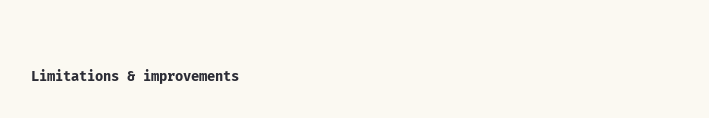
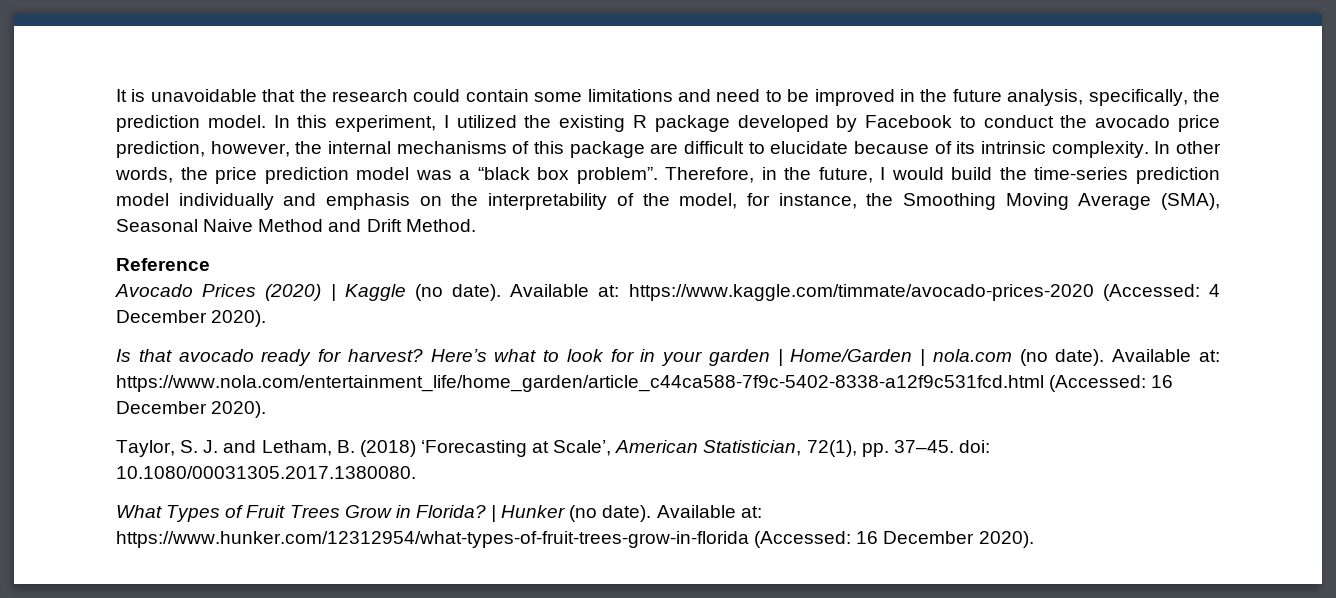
- Limitations & improvements
+ It is unavoidable that the research could contain some limitations and need to be improved in the future analysis, specifically, the prediction model. In this experiment, I utilized the existing R package developed by Facebook to conduct the avocado price prediction, however, the internal mechanisms of this package are difficult to elucidate because of its intrinsic complexity. In other words, the price prediction model was a “black box problem”. Therefore, in the future, I would build the time-series prediction model individually and emphasis on the interpretability of the model, for instance, the Smoothing Moving Average (SMA), Seasonal Naive Method and Drift Method.
+ Reference
+ Avocado Prices (2020) | Kaggle (no date). Available at: https://www.kaggle.com/timmate/avocado-prices-2020 (Accessed: 4 December 2020).
+ Is that avocado ready for harvest? Here’s what to look for in your garden | Home/Garden | nola.com (no date). Available at: https://www.nola.com/entertainment_life/home_garden/article_c44ca588-7f9c-5402-8338-a12f9c531fcd.html (Accessed: 16 December 2020).
+ Taylor, S. J. and Letham, B. (2018) ‘Forecasting at Scale’, American Statistician, 72(1), pp. 37–45. doi: 10.1080/00031305.2017.1380080.
+ What Types of Fruit Trees Grow in Florida? | Hunker (no date). Available at: https://www.hunker.com/12312954/what-types-of-fruit-trees-grow-in-florida (Accessed: 16 December 2020).

